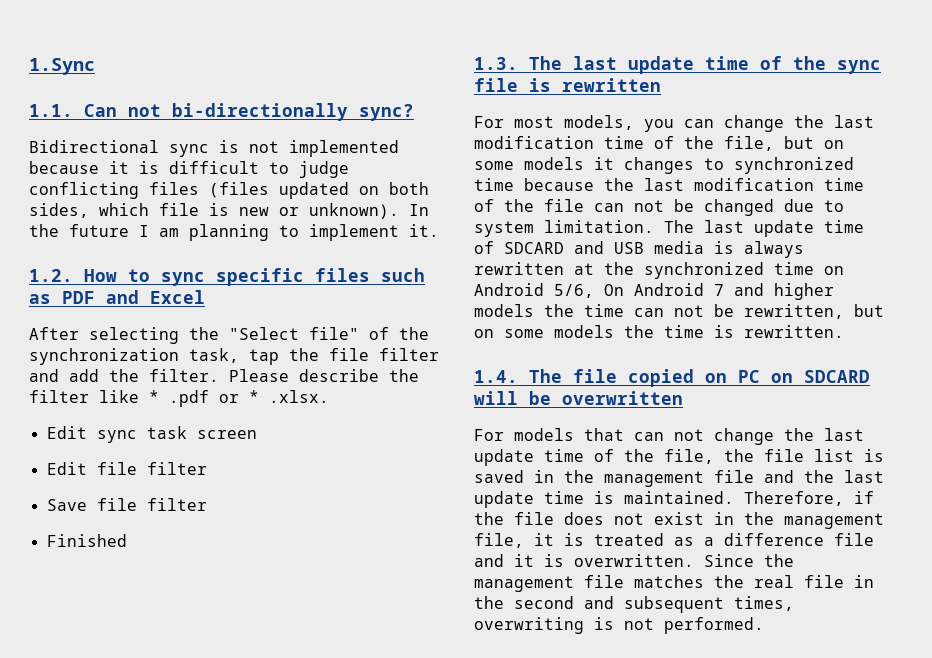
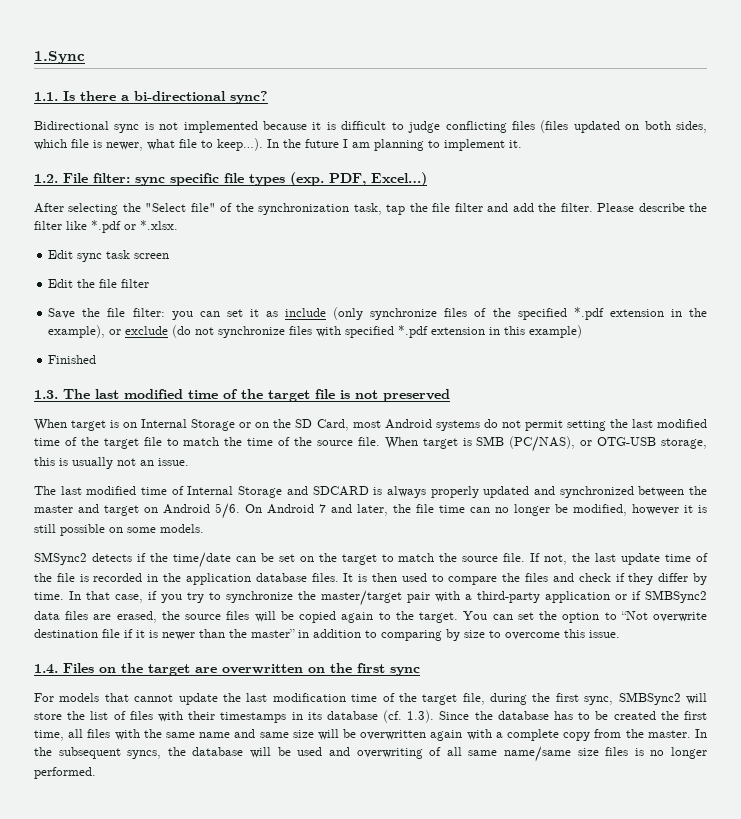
- 1.1. Can not bi-directionally sync?
+ 1.1. Is there a bi-directional sync?
- Bidirectional sync is not implemented because it is difficult to judge conflicting files (files updated on both sides, which file is new or unknown).
+ Bidirectional sync is not implemented because it is difficult to judge conflicting files (files updated on both sides, which file is newer, what file to keep…).
- 1.2. How to sync specific files such as PDF and Excel
+ 1.2. File filter: sync specific file types (exp. PDF, Excel…)
- Please describe the filter like * .pdf or * .xlsx.
+ Please describe the filter like *.pdf or *.xlsx.
- Edit file filter
+ Edit the file filter
- Save file filter
+ Save the file filter: you can set it as include (only synchronize files of the specified *.pdf extension in the example), or exclude (do not synchronize files with specified *.pdf extension in this example)
  Finished
- 1.3. The last update time of the sync file is rewritten
- For most models, you can change the last modification time of the file, but on some models it changes to synchronized time because the last modification time of the file can not be changed due to system limitation. The last update time of SDCARD and USB media is always rewritten at the synchronized time on Android 5/6, On Android 7 and higher models the time can not be rewritten, but on some models the time is rewritten.
- 1.4. The file copied on PC on SDCARD will be overwritten
- For models that can not change the last update time of the file, the file list is saved in the management file and the last update time is maintained. Therefore, if the file does not exist in the management file, it is treated as a difference file and it is overwritten. Since the management file matches the real file in the second and subsequent times, overwriting is not performed.
+ 1.3. The last modified time of the target file is not preserved
+ When target is on Internal Storage or on the SD Card, most Android systems do not permit setting the last modified time of the target file to match the time of the source file. When target is SMB (PC/NAS), or OTG-USB storage, this is usually not an issue.
+ The last modified time of Internal Storage and SDCARD is always properly updated and synchronized between the master and target on Android 5/6. On Android 7 and later, the file time can no longer be modified, however it is still possible on some models.
+ SMSync2 detects if the time/date can be set on the target to match the source file. If not, the last update time of the file is recorded in the application database files. It is then used to compare the files and check if they differ by time. In that case, if you try to synchronize the master/target pair with a third-party application or if SMBSync2 data files are erased, the source files will be copied again to the target. You can set the option to “Not overwrite destination file if it is newer than the master” in addition to comparing by size to overcome this issue.
+ 1.4. Files on the target are overwritten on the first sync
+ For models that cannot update the last modification time of the target file, during the first sync, SMBSync2 will store the list of files with their timestamps in its database (cf. 1.3). Since the database has to be created the first time, all files with the same name and same size will be overwritten again with a complete copy from the master. In the subsequent syncs, the database will be used and overwriting of all same name/same size files is no longer performed.

